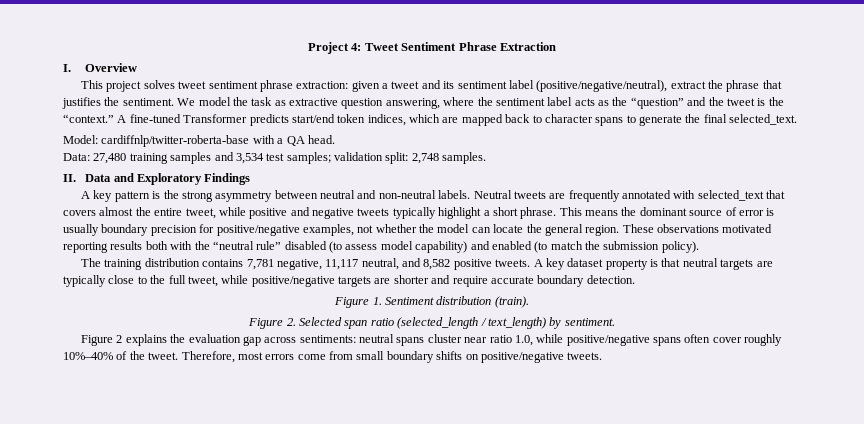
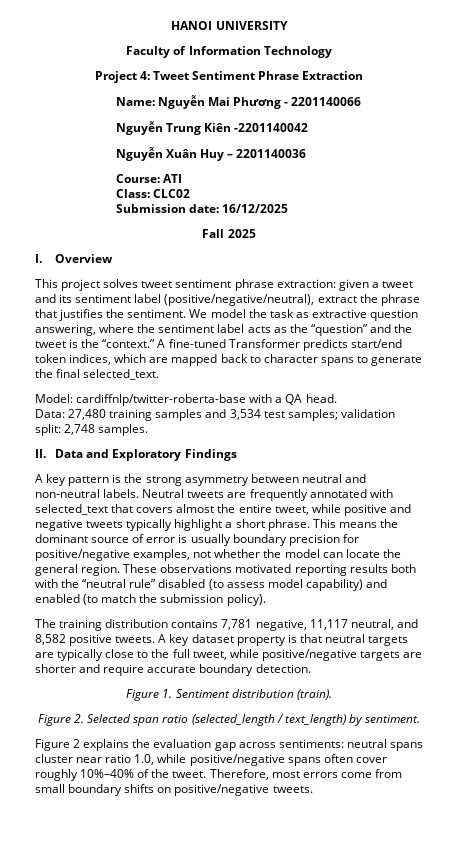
+ HANOI UNIVERSITY
+ Faculty of Information Technology
+ Name: Nguyễn Mai Phương - 2201140066
+ Nguyễn Trung Kiên -2201140042
+ Nguyễn Xuân Huy – 2201140036
+ Course: ATI
+ Class: CLC02
+ Submission date: 16/12/2025
+ Fall 2025

